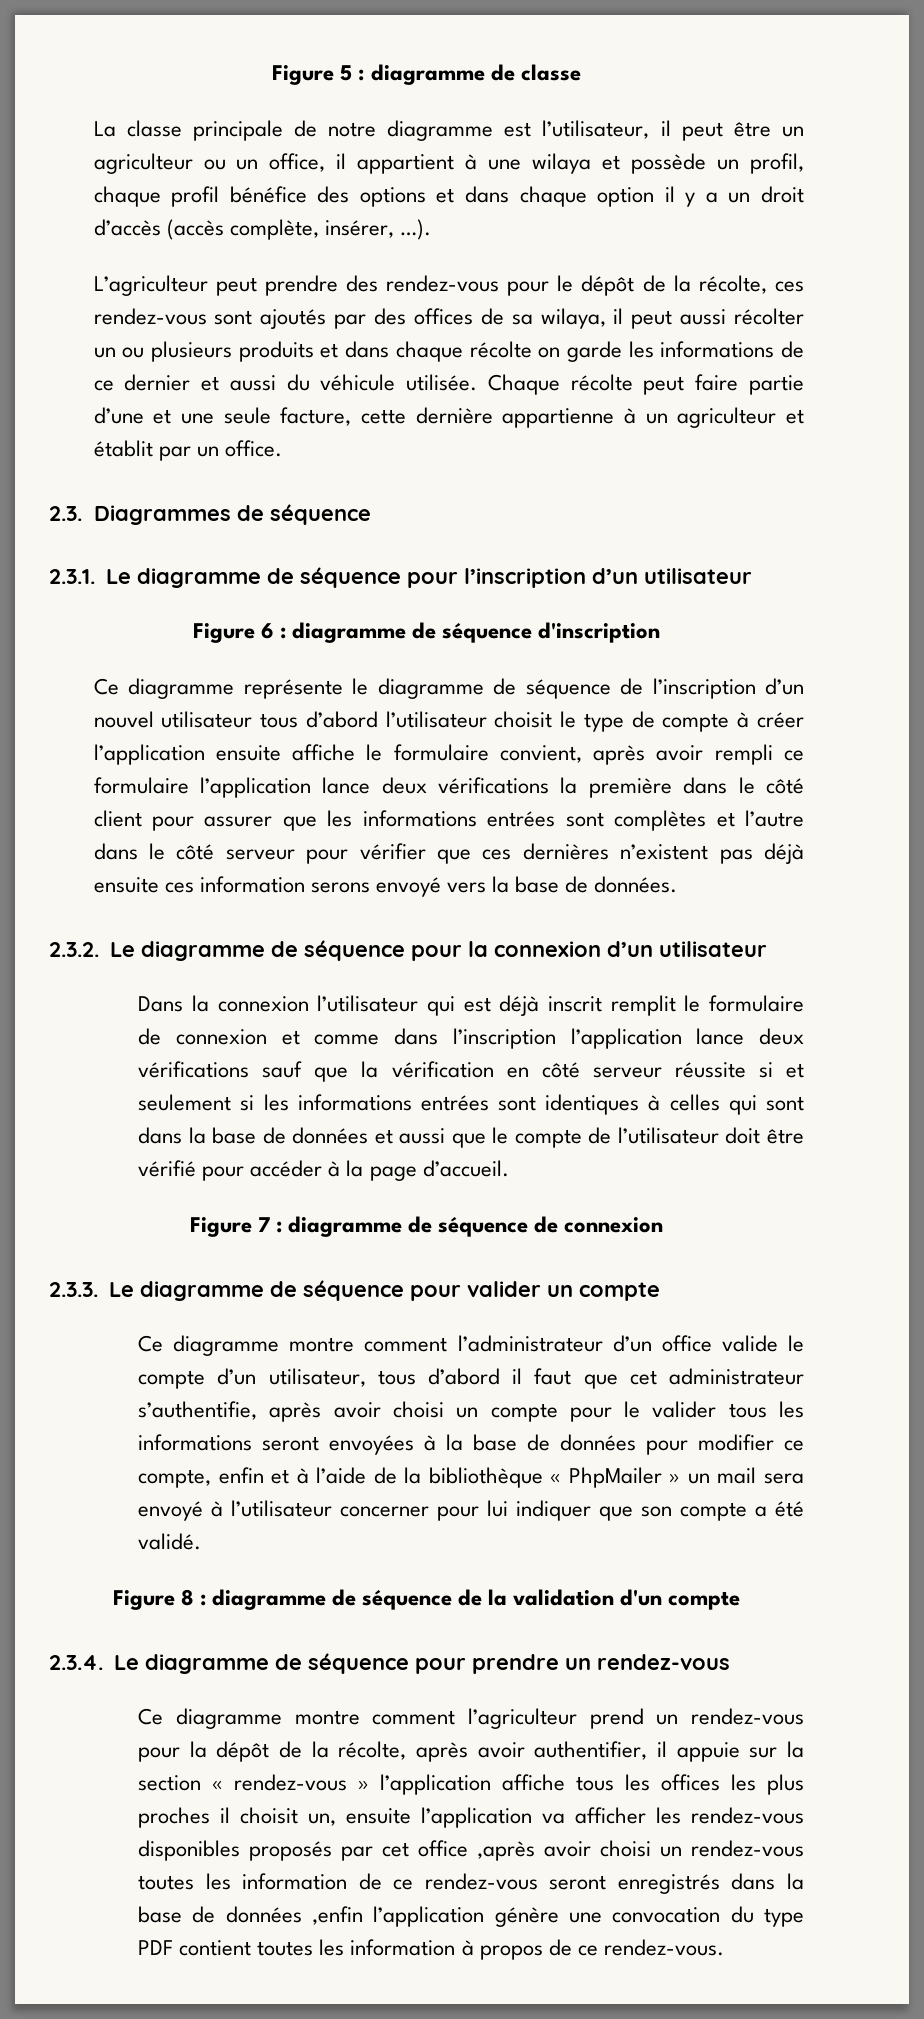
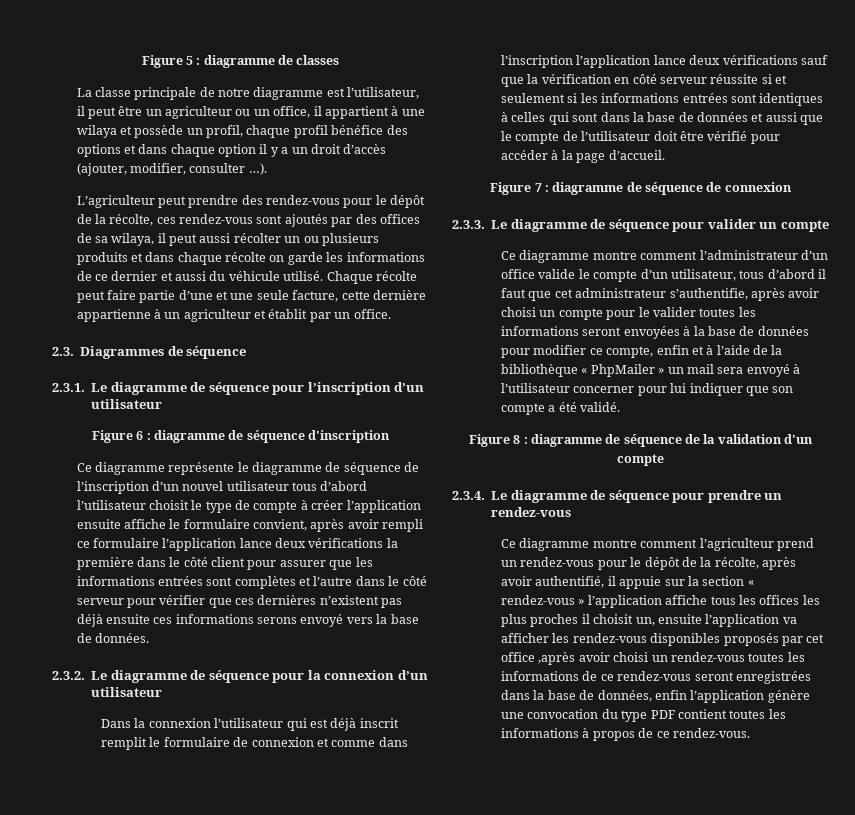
- Figure 5 : diagramme de classe
+ Figure 5 : diagramme de classes
- La classe principale de notre diagramme est l’utilisateur, il peut être un agriculteur ou un office, il appartient à une wilaya et possède un profil, chaque profil bénéfice des options et dans chaque option il y a un droit d’accès (accès complète, insérer, …).
+ La classe principale de notre diagramme est l’utilisateur, il peut être un agriculteur ou un office, il appartient à une wilaya et possède un profil, chaque profil bénéfice des options et dans chaque option il y a un droit d’accès (ajouter, modifier, consulter …).
- L’agriculteur peut prendre des rendez-vous pour le dépôt de la récolte, ces rendez-vous sont ajoutés par des offices de sa wilaya, il peut aussi récolter un ou plusieurs produits et dans chaque récolte on garde les informations de ce dernier et aussi du véhicule utilisée.
+ L’agriculteur peut prendre des rendez-vous pour le dépôt de la récolte, ces rendez-vous sont ajoutés par des offices de sa wilaya, il peut aussi récolter un ou plusieurs produits et dans chaque récolte on garde les informations de ce dernier et aussi du véhicule utilisé.
- Ce diagramme représente le diagramme de séquence de l’inscription d’un nouvel utilisateur tous d’abord l’utilisateur choisit le type de compte à créer l’application ensuite affiche le formulaire convient, après avoir rempli ce formulaire l’application lance deux vérifications la première dans le côté client pour assurer que les informations entrées sont complètes et l’autre dans le côté serveur pour vérifier que ces dernières n’existent pas déjà ensuite ces information serons envoyé vers la base de données.
+ Ce diagramme représente le diagramme de séquence de l’inscription d’un nouvel utilisateur tous d’abord l’utilisateur choisit le type de compte à créer l’application ensuite affiche le formulaire convient, après avoir rempli ce formulaire l’application lance deux vérifications la première dans le côté client pour assurer que les informations entrées sont complètes et l’autre dans le côté serveur pour vérifier que ces dernières n’existent pas déjà ensuite ces informations serons envoyé vers la base de données.
- Ce diagramme montre comment l’administrateur d’un office valide le compte d’un utilisateur, tous d’abord il faut que cet administrateur s’authentifie, après avoir choisi un compte pour le valider tous les informations seront envoyées à la base de données pour modifier ce compte, enfin et à l’aide de la bibliothèque « PhpMailer » un mail sera envoyé à l’utilisateur concerner pour lui indiquer que son compte a été validé.
+ Ce diagramme montre comment l’administrateur d’un office valide le compte d’un utilisateur, tous d’abord il faut que cet administrateur s’authentifie, après avoir choisi un compte pour le valider toutes les informations seront envoyées à la base de données pour modifier ce compte, enfin et à l’aide de la bibliothèque « PhpMailer » un mail sera envoyé à l’utilisateur concerner pour lui indiquer que son compte a été validé.
- Ce diagramme montre comment l’agriculteur prend un rendez-vous pour la dépôt de la récolte, après avoir authentifier, il appuie sur la section « rendez-vous » l’application affiche tous les offices les plus proches il choisit un, ensuite l’application va afficher les rendez-vous disponibles proposés par cet office ,après avoir choisi un rendez-vous toutes les information de ce rendez-vous seront enregistrés dans la base de données ,enfin l’application génère une convocation du type PDF contient toutes les information à propos de ce rendez-vous.
+ Ce diagramme montre comment l’agriculteur prend un rendez-vous pour le dépôt de la récolte, après avoir authentifié, il appuie sur la section « rendez-vous » l’application affiche tous les offices les plus proches il choisit un, ensuite l’application va afficher les rendez-vous disponibles proposés par cet office ,après avoir choisi un rendez-vous toutes les informations de ce rendez-vous seront enregistrées dans la base de données, enfin l’application génère une convocation du type PDF contient toutes les informations à propos de ce rendez-vous.

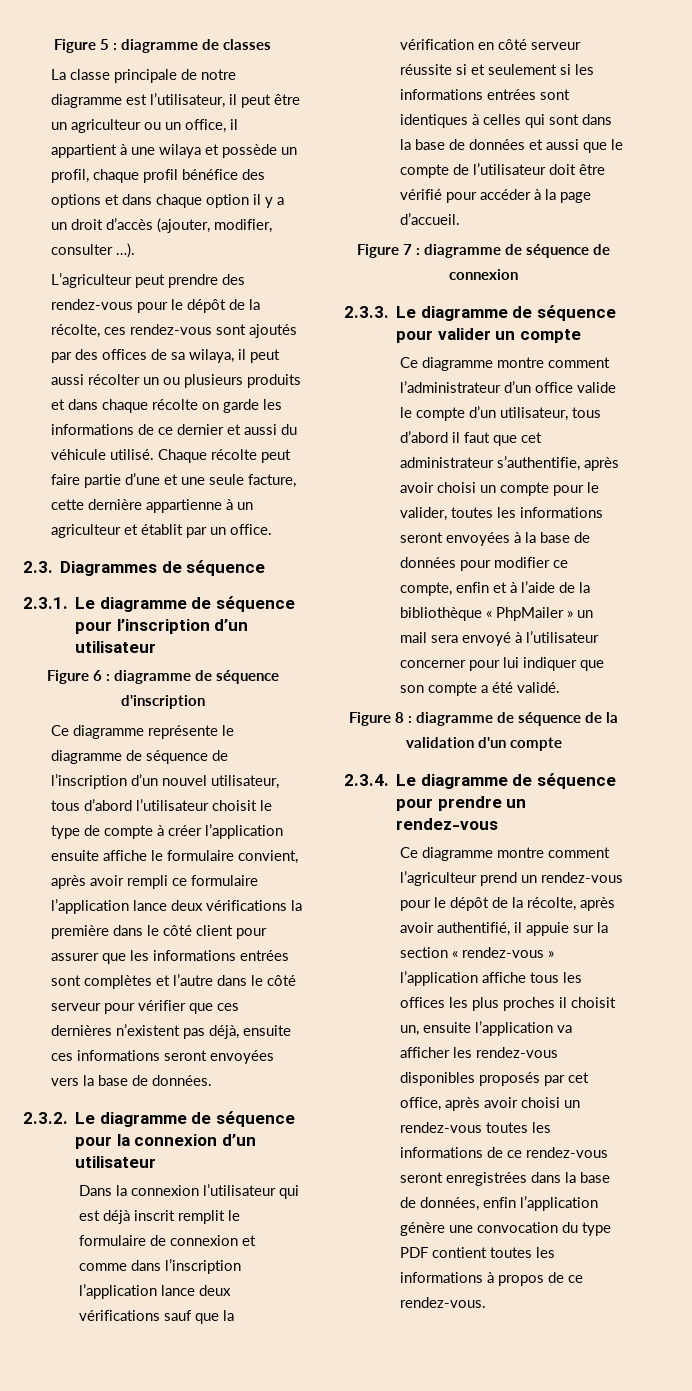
- Ce diagramme représente le diagramme de séquence de l’inscription d’un nouvel utilisateur tous d’abord l’utilisateur choisit le type de compte à créer l’application ensuite affiche le formulaire convient, après avoir rempli ce formulaire l’application lance deux vérifications la première dans le côté client pour assurer que les informations entrées sont complètes et l’autre dans le côté serveur pour vérifier que ces dernières n’existent pas déjà ensuite ces informations serons envoyé vers la base de données.
+ Ce diagramme représente le diagramme de séquence de l’inscription d’un nouvel utilisateur, tous d’abord l’utilisateur choisit le type de compte à créer l’application ensuite affiche le formulaire convient, après avoir rempli ce formulaire l’application lance deux vérifications la première dans le côté client pour assurer que les informations entrées sont complètes et l’autre dans le côté serveur pour vérifier que ces dernières n’existent pas déjà, ensuite ces informations seront envoyées vers la base de données.
- Ce diagramme montre comment l’administrateur d’un office valide le compte d’un utilisateur, tous d’abord il faut que cet administrateur s’authentifie, après avoir choisi un compte pour le valider toutes les informations seront envoyées à la base de données pour modifier ce compte, enfin et à l’aide de la bibliothèque « PhpMailer » un mail sera envoyé à l’utilisateur concerner pour lui indiquer que son compte a été validé.
+ Ce diagramme montre comment l’administrateur d’un office valide le compte d’un utilisateur, tous d’abord il faut que cet administrateur s’authentifie, après avoir choisi un compte pour le valider, toutes les informations seront envoyées à la base de données pour modifier ce compte, enfin et à l’aide de la bibliothèque « PhpMailer » un mail sera envoyé à l’utilisateur concerner pour lui indiquer que son compte a été validé.
- Ce diagramme montre comment l’agriculteur prend un rendez-vous pour le dépôt de la récolte, après avoir authentifié, il appuie sur la section « rendez-vous » l’application affiche tous les offices les plus proches il choisit un, ensuite l’application va afficher les rendez-vous disponibles proposés par cet office ,après avoir choisi un rendez-vous toutes les informations de ce rendez-vous seront enregistrées dans la base de données, enfin l’application génère une convocation du type PDF contient toutes les informations à propos de ce rendez-vous.
+ Ce diagramme montre comment l’agriculteur prend un rendez-vous pour le dépôt de la récolte, après avoir authentifié, il appuie sur la section « rendez-vous » l’application affiche tous les offices les plus proches il choisit un, ensuite l’application va afficher les rendez-vous disponibles proposés par cet office, après avoir choisi un rendez-vous toutes les informations de ce rendez-vous seront enregistrées dans la base de données, enfin l’application génère une convocation du type PDF contient toutes les informations à propos de ce rendez-vous.

